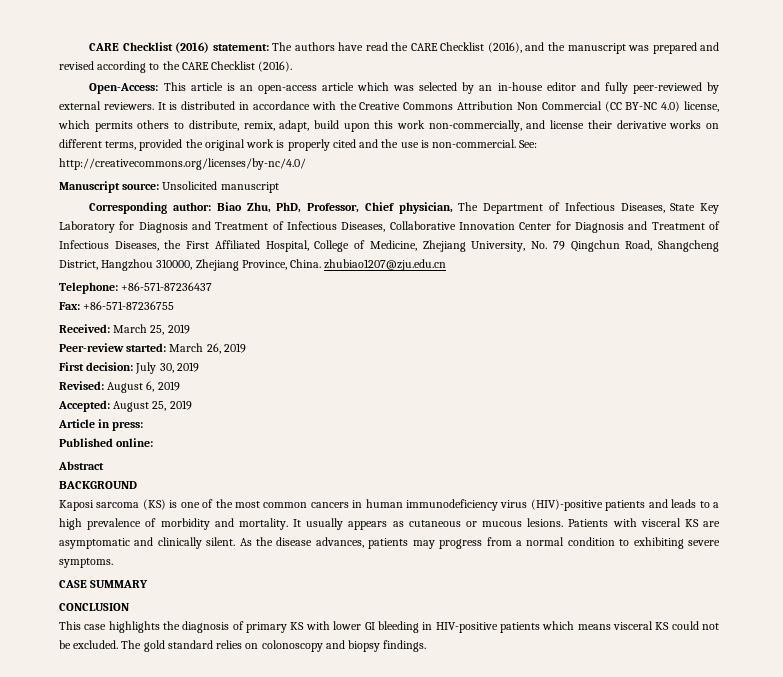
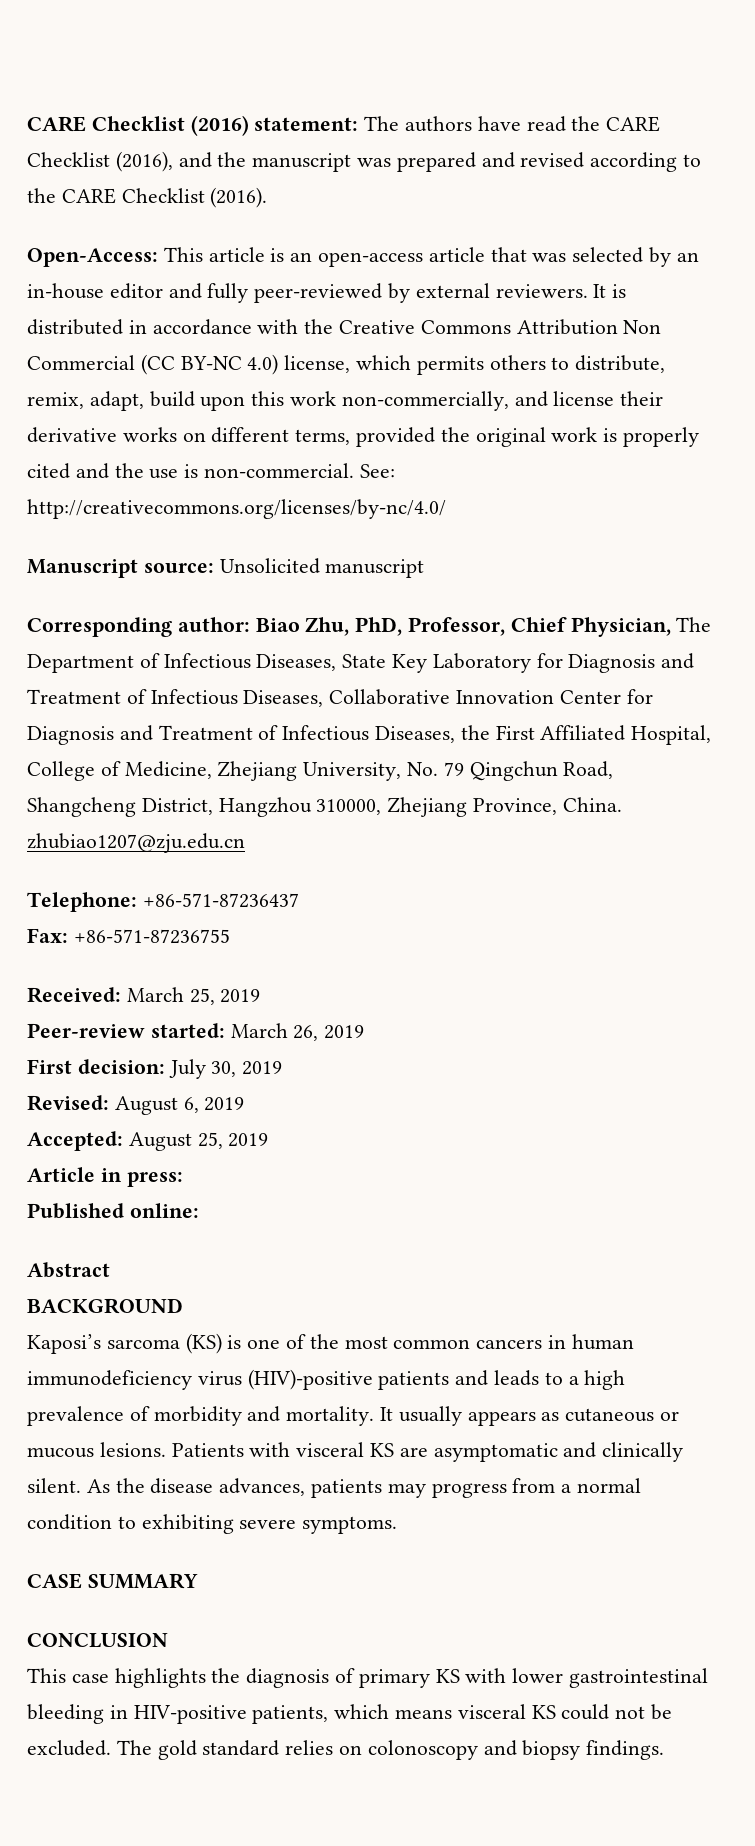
- Open-Access: This article is an open-access article which was selected by an in-house editor and fully peer-reviewed by external reviewers.
+ Open-Access: This article is an open-access article that was selected by an in-house editor and fully peer-reviewed by external reviewers.
- Corresponding author: Biao Zhu, PhD, Professor, Chief physician, The Department of Infectious Diseases, State Key Laboratory for Diagnosis and Treatment of Infectious Diseases, Collaborative Innovation Center for Diagnosis and Treatment of Infectious Diseases, the First Affiliated Hospital, College of Medicine, Zhejiang University, No. 79 Qingchun Road, Shangcheng District, Hangzhou 310000, Zhejiang Province, China. zhubiao1207@zju.edu.cn
+ Corresponding author: Biao Zhu, PhD, Professor, Chief Physician, The Department of Infectious Diseases, State Key Laboratory for Diagnosis and Treatment of Infectious Diseases, Collaborative Innovation Center for Diagnosis and Treatment of Infectious Diseases, the First Affiliated Hospital, College of Medicine, Zhejiang University, No. 79 Qingchun Road, Shangcheng District, Hangzhou 310000, Zhejiang Province, China. zhubiao1207@zju.edu.cn
- Kaposi sarcoma (KS) is one of the most common cancers in human immunodeficiency virus (HIV)-positive patients and leads to a high prevalence of morbidity and mortality.
+ Kaposi’s sarcoma (KS) is one of the most common cancers in human immunodeficiency virus (HIV)-positive patients and leads to a high prevalence of morbidity and mortality.
- This case highlights the diagnosis of primary KS with lower GI bleeding in HIV-positive patients which means visceral KS could not be excluded.
+ This case highlights the diagnosis of primary KS with lower gastrointestinal bleeding in HIV-positive patients, which means visceral KS could not be excluded.

